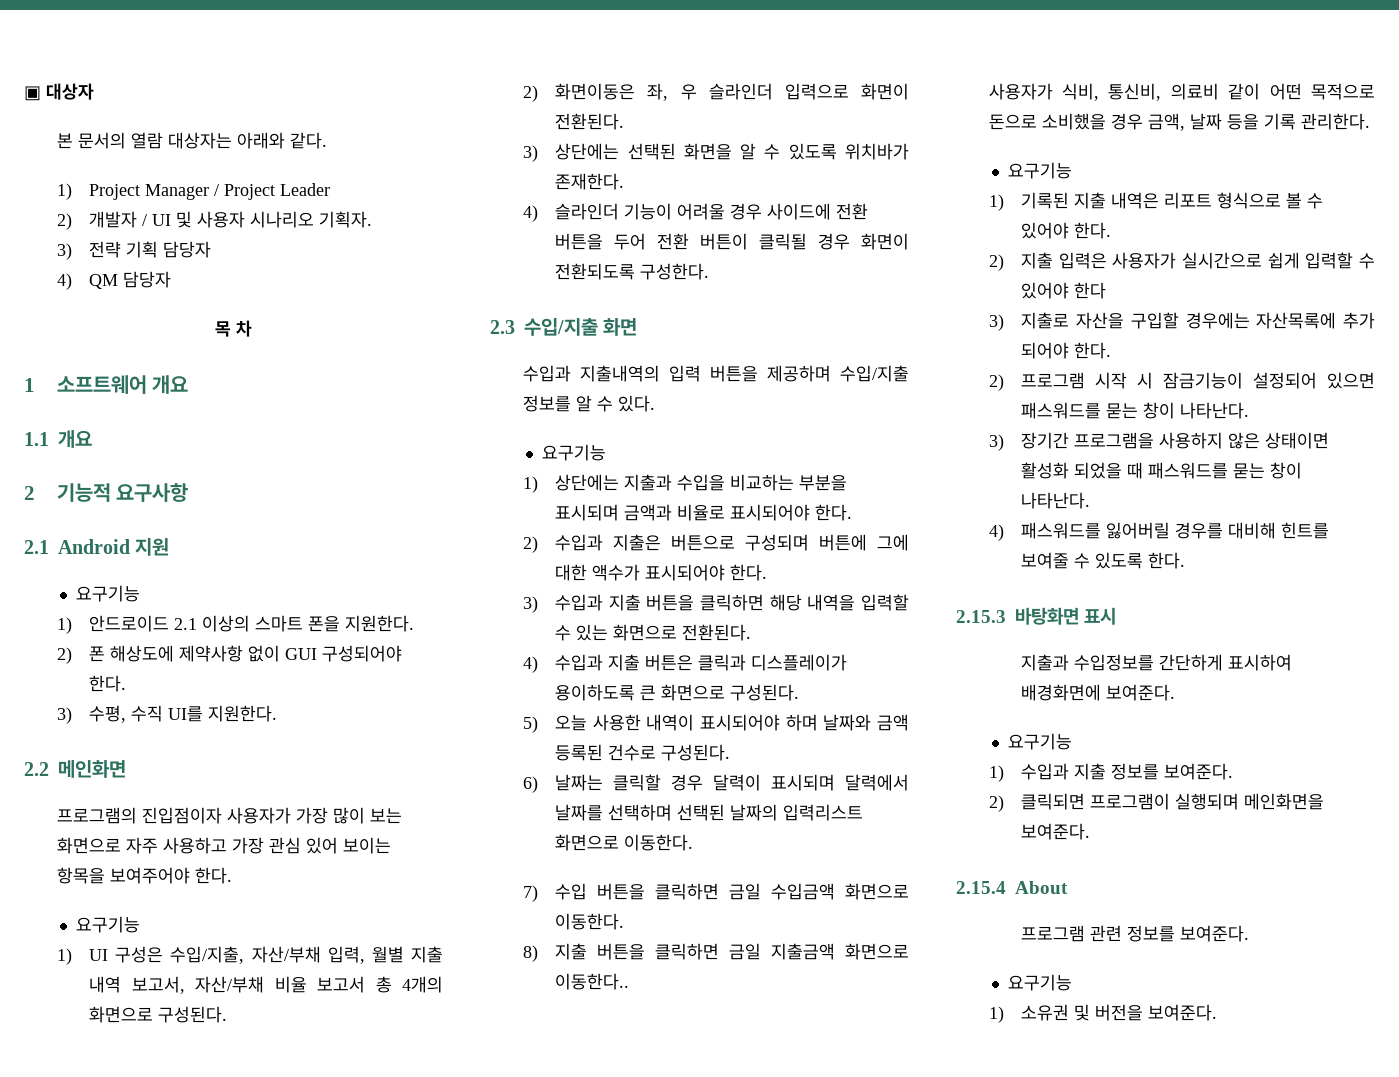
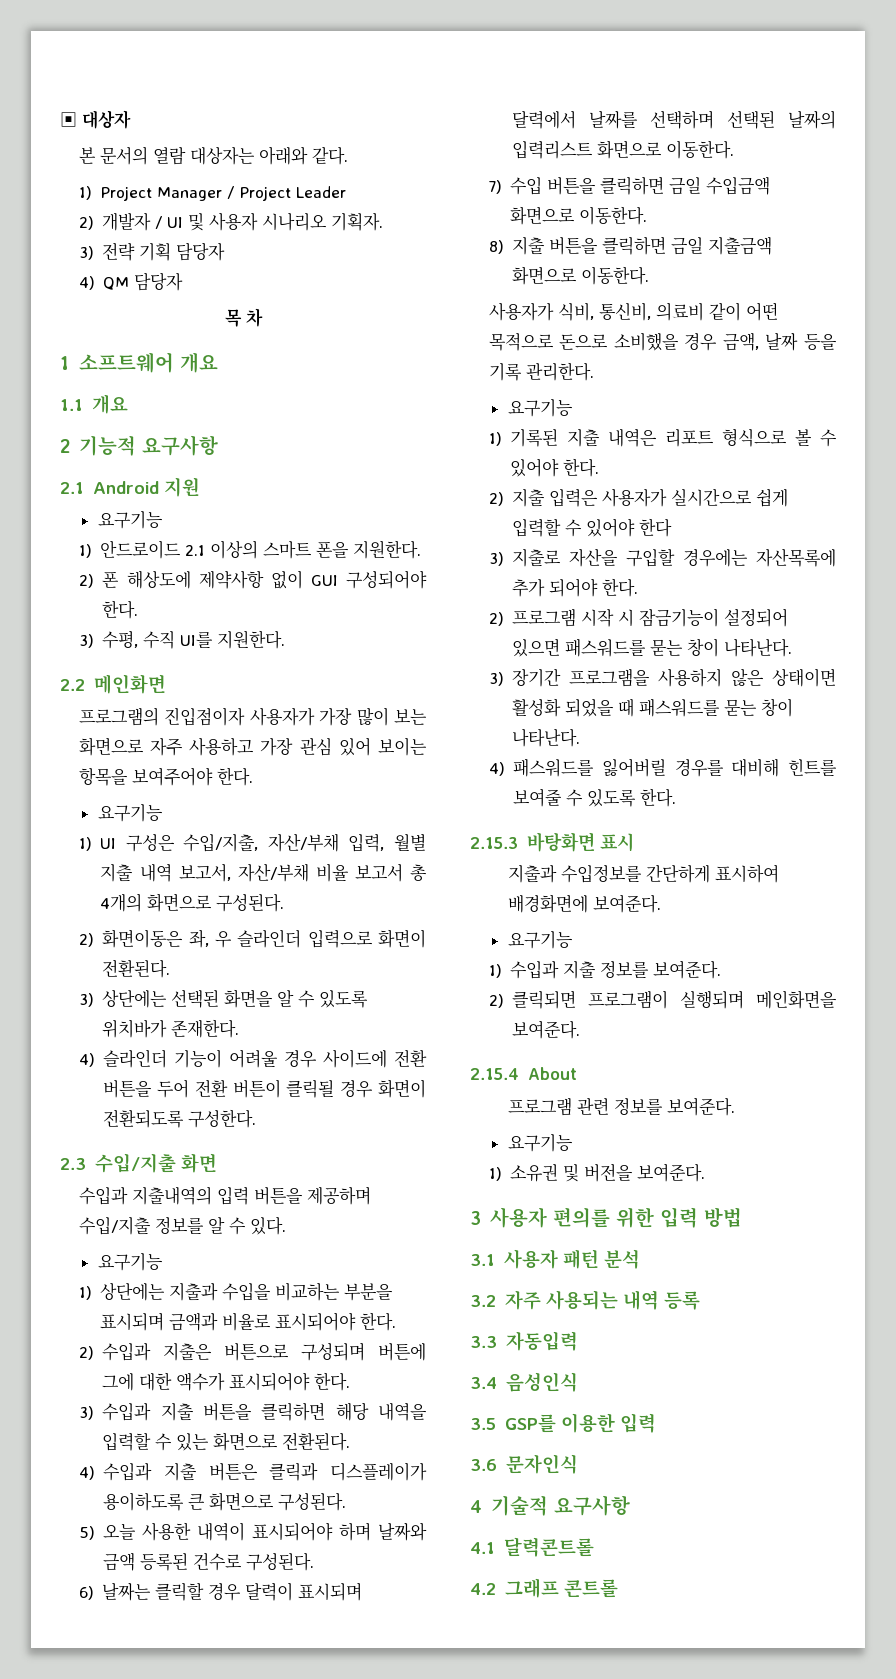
- 8) 지출 버튼을 클릭하면 금일 지출금액 화면으로 이동한다..
+ 8) 지출 버튼을 클릭하면 금일 지출금액 화면으로 이동한다.
+ 3 사용자 편의를 위한 입력 방법
+ 3.1 사용자 패턴 분석
+ 3.2 자주 사용되는 내역 등록
+ 3.3 자동입력
+ 3.4 음성인식
+ 3.5 GSP를 이용한 입력
+ 3.6 문자인식
+ 4 기술적 요구사항
+ 4.1 달력콘트롤
+ 4.2 그래프 콘트롤

